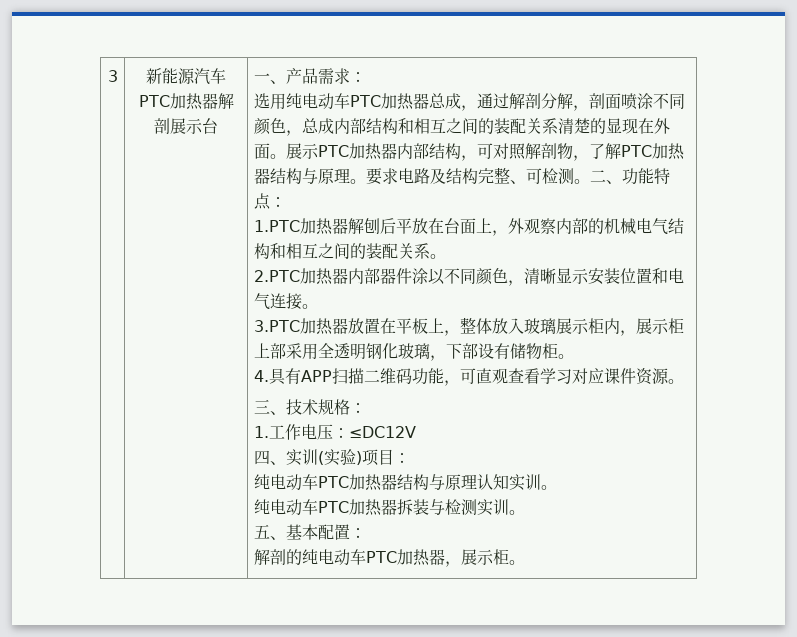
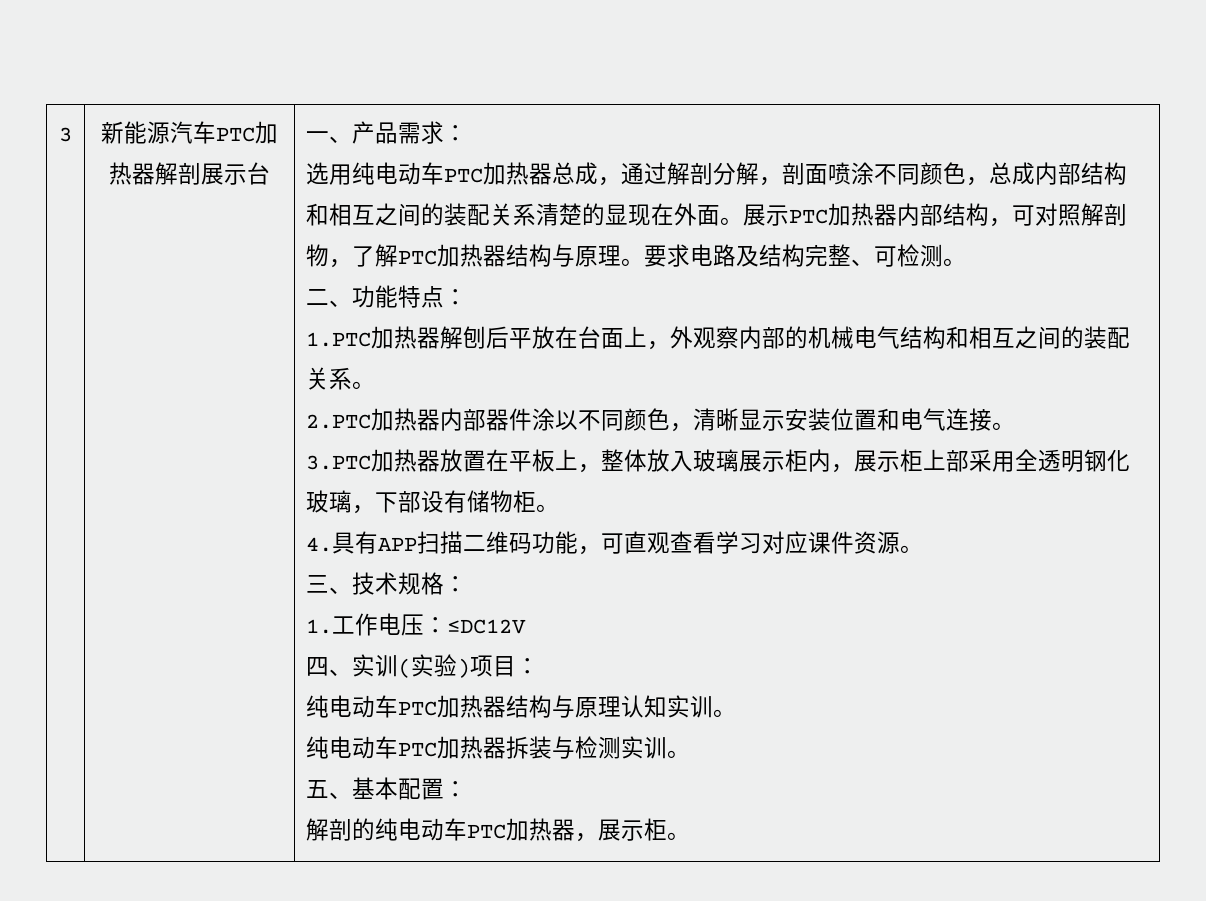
- 要求电路及结构完整、可检测。二、功能特点：
+ 要求电路及结构完整、可检测。
+ 二、功能特点：

